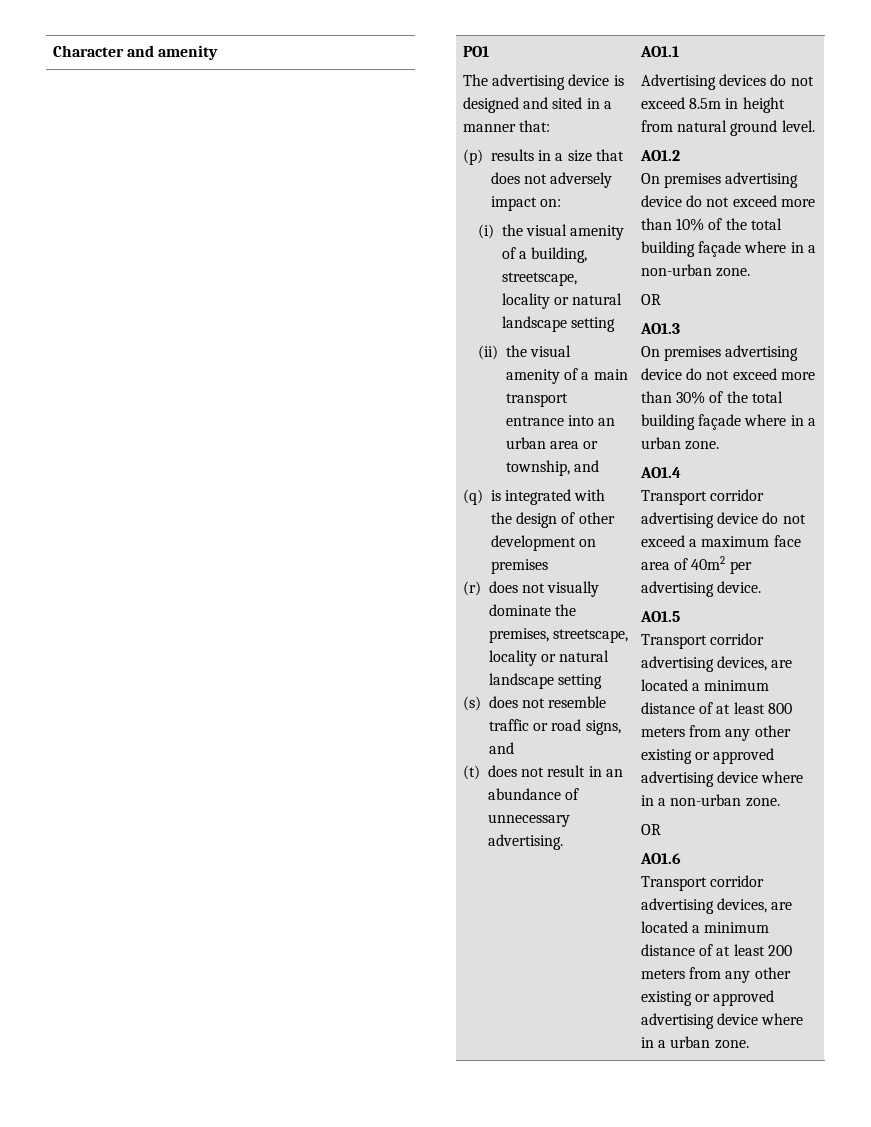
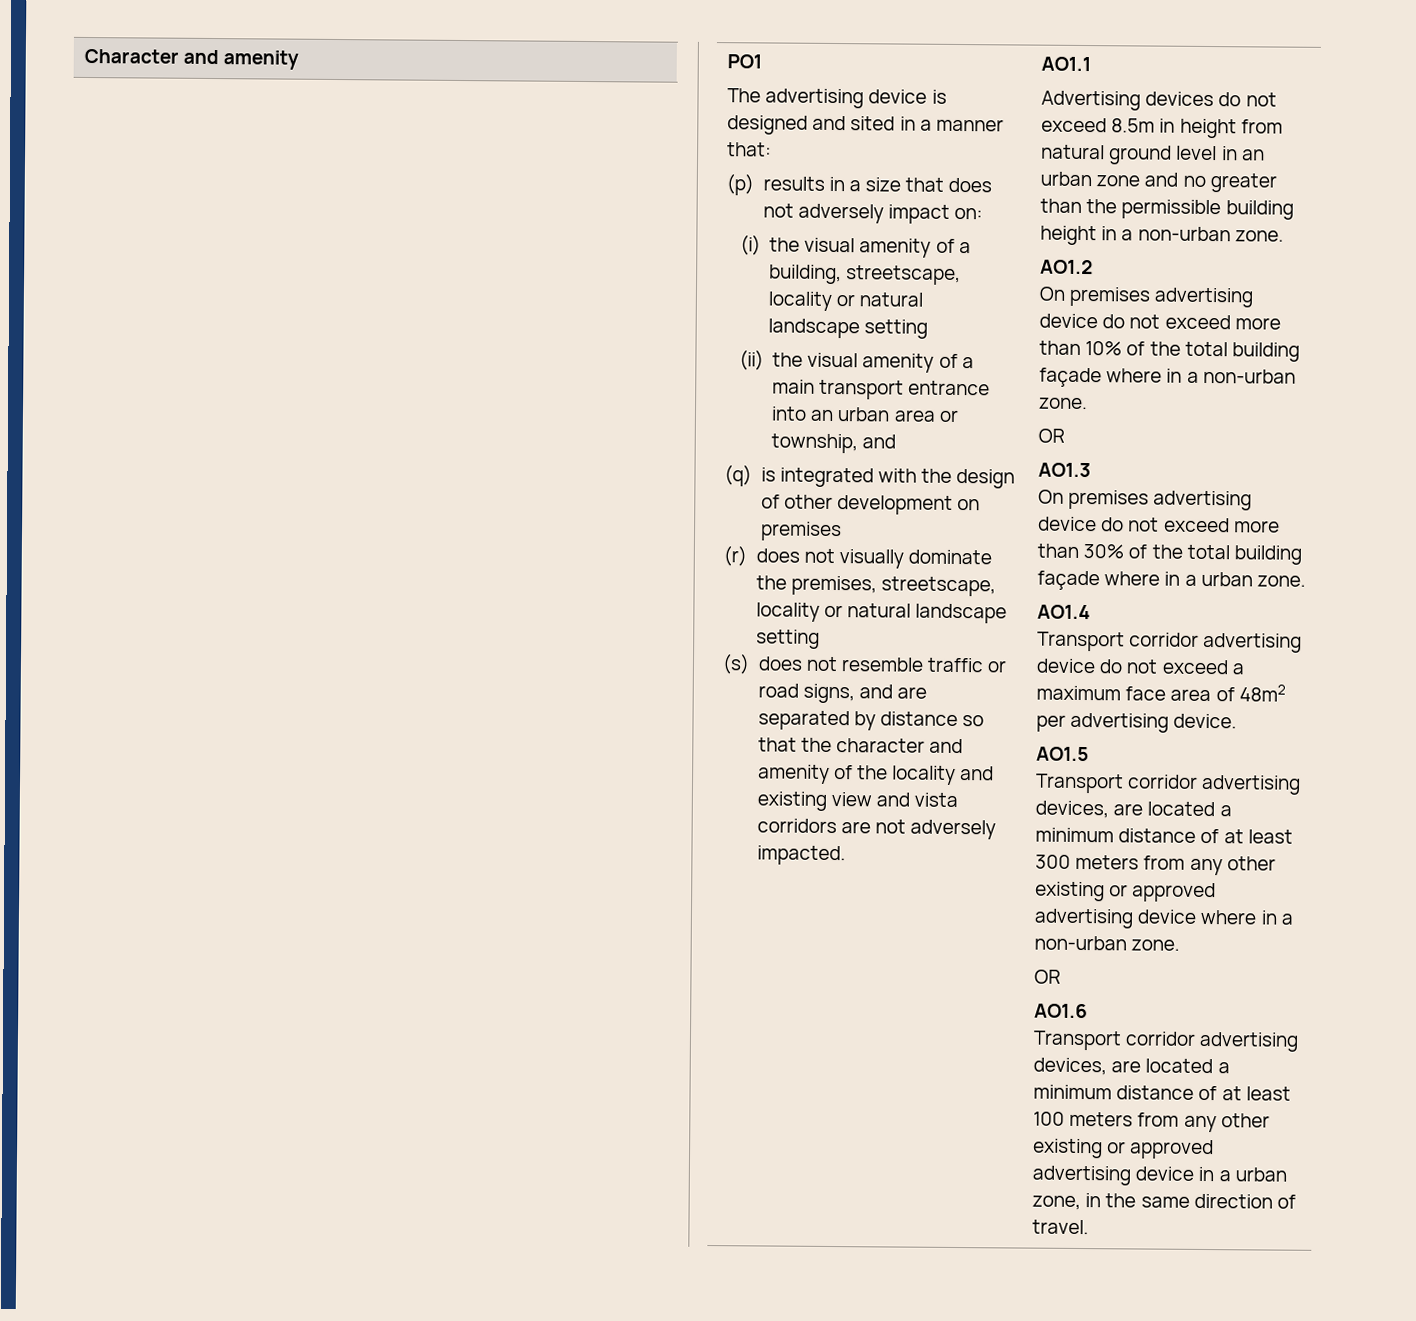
- (s) does not resemble traffic or road signs, and
- (t) does not result in an abundance of unnecessary advertising.
+ (s) does not resemble traffic or road signs, and are separated by distance so that the character and amenity of the locality and existing view and vista corridors are not adversely impacted.
- Advertising devices do not exceed 8.5m in height from natural ground level.
+ Advertising devices do not exceed 8.5m in height from natural ground level in an urban zone and no greater than the permissible building height in a non-urban zone.
- Transport corridor advertising device do not exceed a maximum face area of 40m2 per advertising device.
+ Transport corridor advertising device do not exceed a maximum face area of 48m2 per advertising device.
- Transport corridor advertising devices, are located a minimum distance of at least 800 meters from any other existing or approved advertising device where in a non-urban zone.
+ Transport corridor advertising devices, are located a minimum distance of at least 300 meters from any other existing or approved advertising device where in a non-urban zone.
- Transport corridor advertising devices, are located a minimum distance of at least 200 meters from any other existing or approved advertising device where in a urban zone.
+ Transport corridor advertising devices, are located a minimum distance of at least 100 meters from any other existing or approved advertising device in a urban zone, in the same direction of travel.

